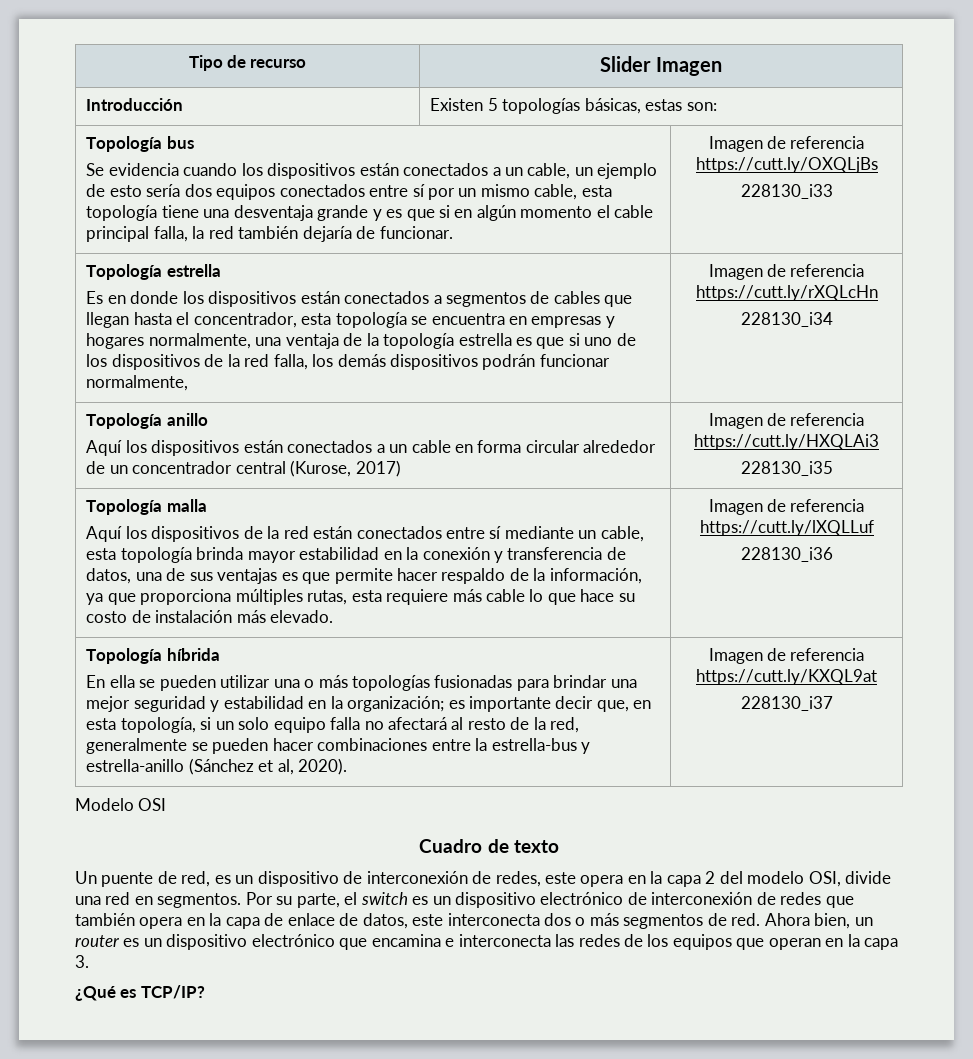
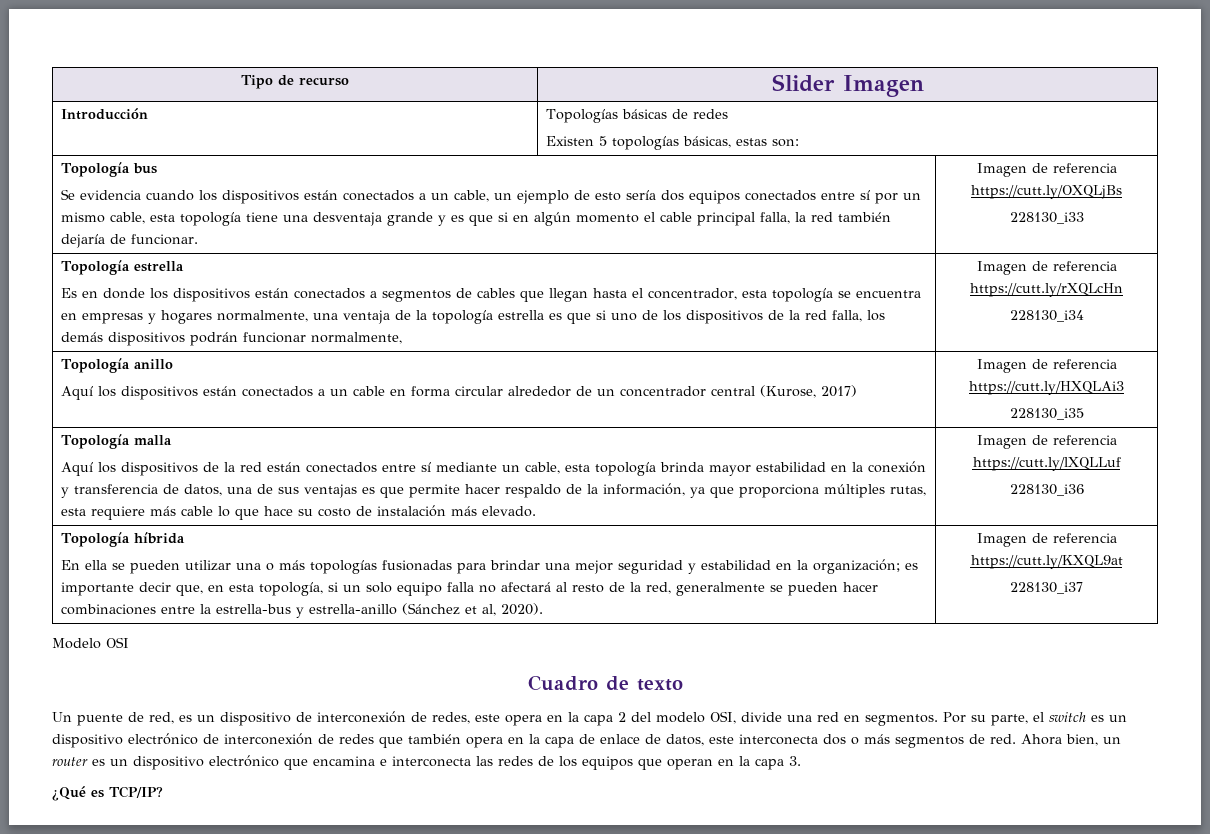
- Introducción | Existen 5 topologías básicas, estas son:
+ Introducción | Topologías básicas de redes
+ Existen 5 topologías básicas, estas son:

